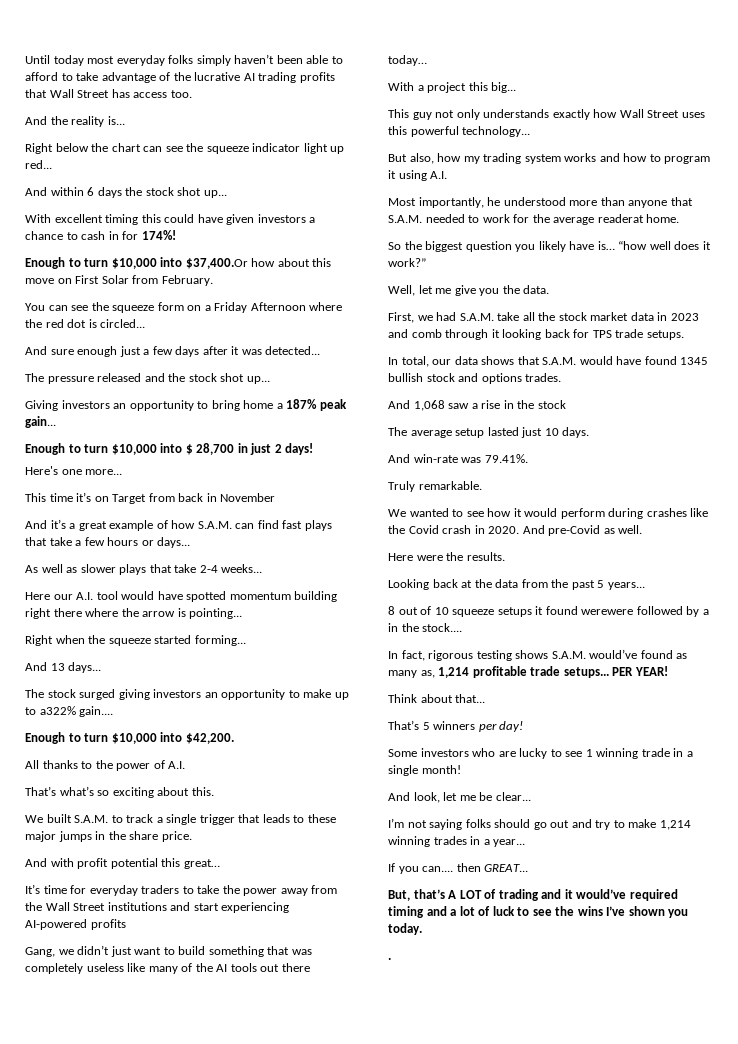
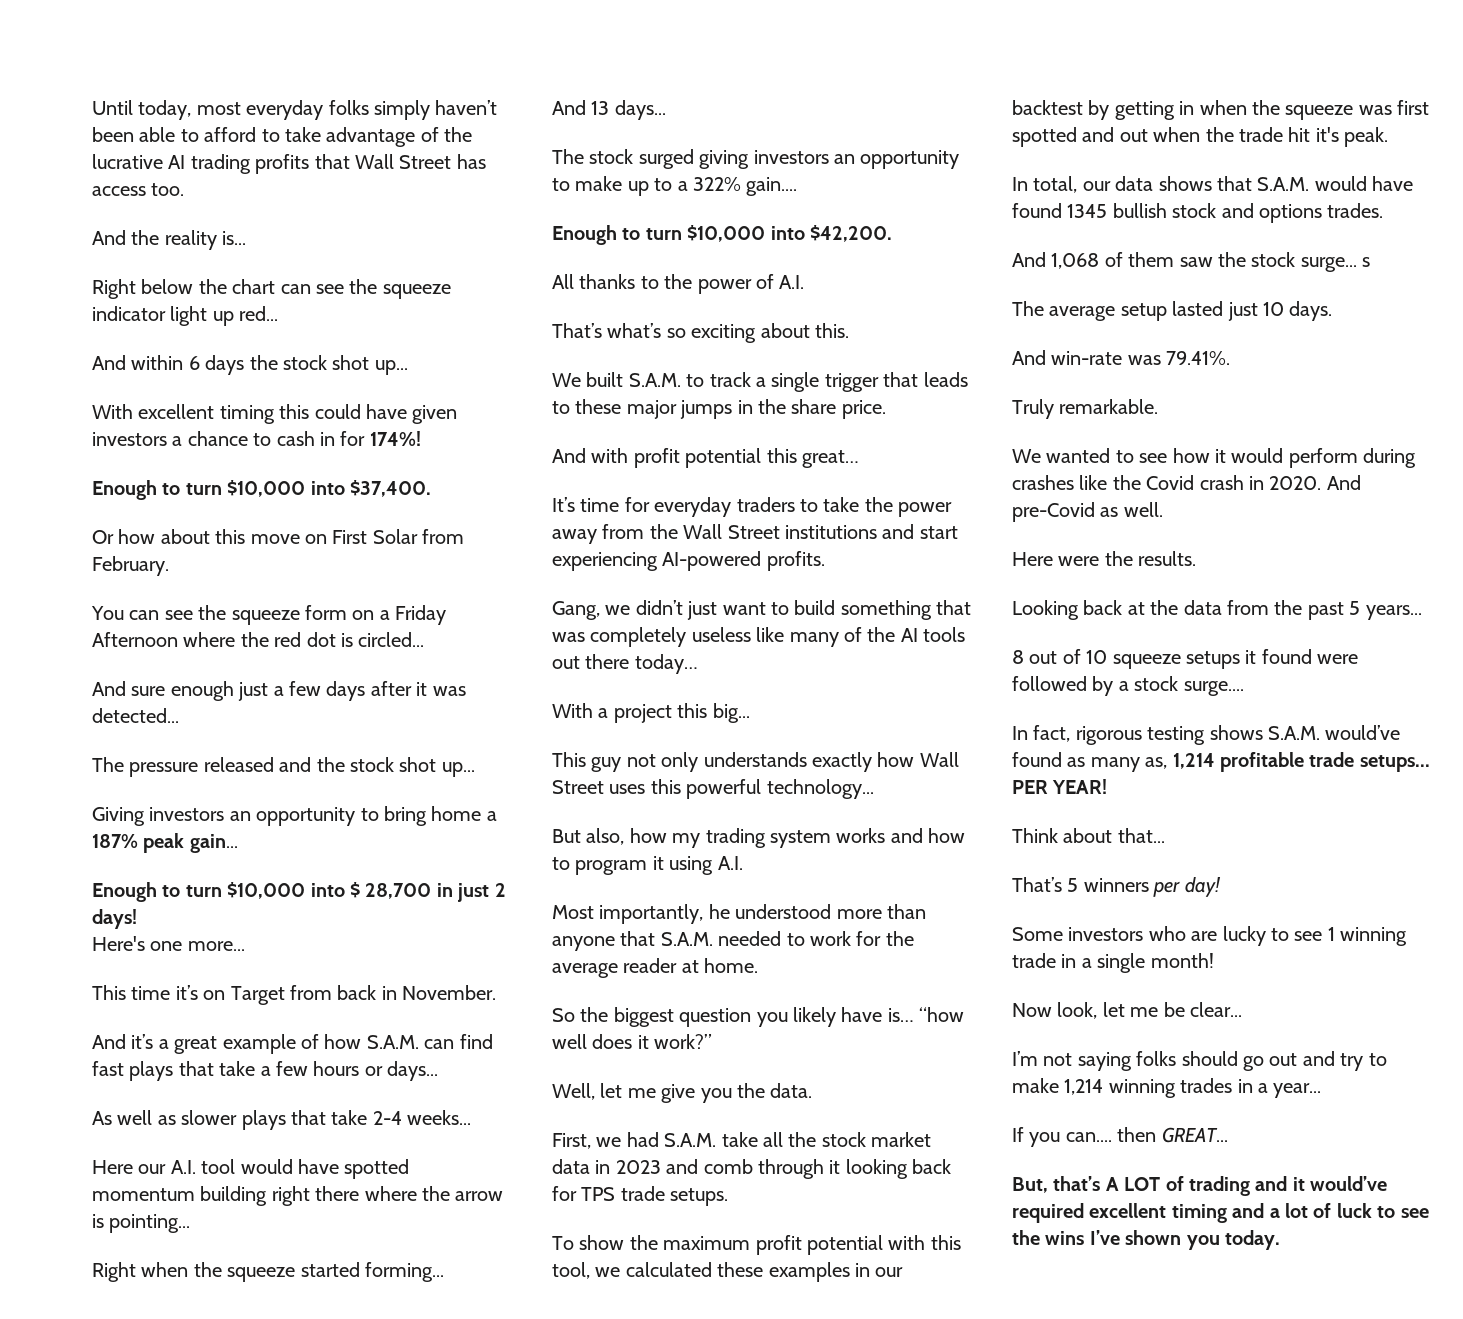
- Until today most everyday folks simply haven’t been able to afford to take advantage of the lucrative AI trading profits that Wall Street has access too.
+ Until today, most everyday folks simply haven’t been able to afford to take advantage of the lucrative AI trading profits that Wall Street has access too.
- Enough to turn $10,000 into $37,400.Or how about this move on First Solar from February.
+ Enough to turn $10,000 into $37,400.
+ Or how about this move on First Solar from February.
- This time it’s on Target from back in November
+ This time it’s on Target from back in November.
- The stock surged giving investors an opportunity to make up to a322% gain....
+ The stock surged giving investors an opportunity to make up to a 322% gain....
- It’s time for everyday traders to take the power away from the Wall Street institutions and start experiencing AI-powered profits
+ It’s time for everyday traders to take the power away from the Wall Street institutions and start experiencing AI-powered profits.
- Most importantly, he understood more than anyone that S.A.M. needed to work for the average readerat home.
+ Most importantly, he understood more than anyone that S.A.M. needed to work for the average reader at home.
+ To show the maximum profit potential with this tool, we calculated these examples in our backtest by getting in when the squeeze was first spotted and out when the trade hit it's peak.
- And 1,068 saw a rise in the stock
+ And 1,068 of them saw the stock surge... s
- 8 out of 10 squeeze setups it found werewere followed by a in the stock....
+ 8 out of 10 squeeze setups it found were followed by a stock surge....
- And look, let me be clear...
+ Now look, let me be clear...
- But, that’s A LOT of trading and it would’ve required timing and a lot of luck to see the wins I’ve shown you today.
+ But, that’s A LOT of trading and it would’ve required excellent timing and a lot of luck to see the wins I’ve shown you today.
- .

